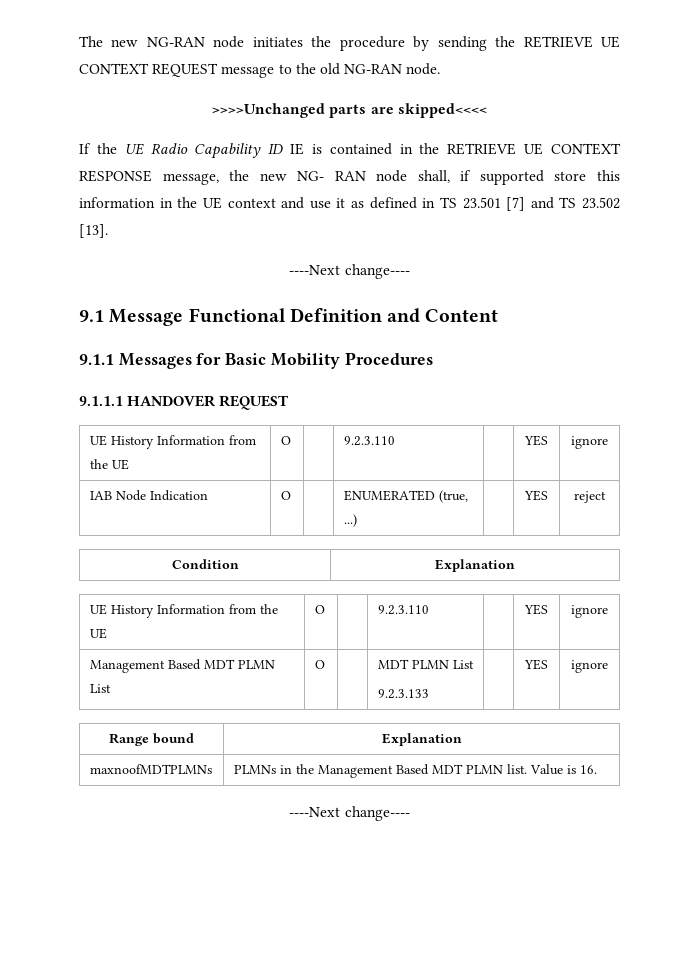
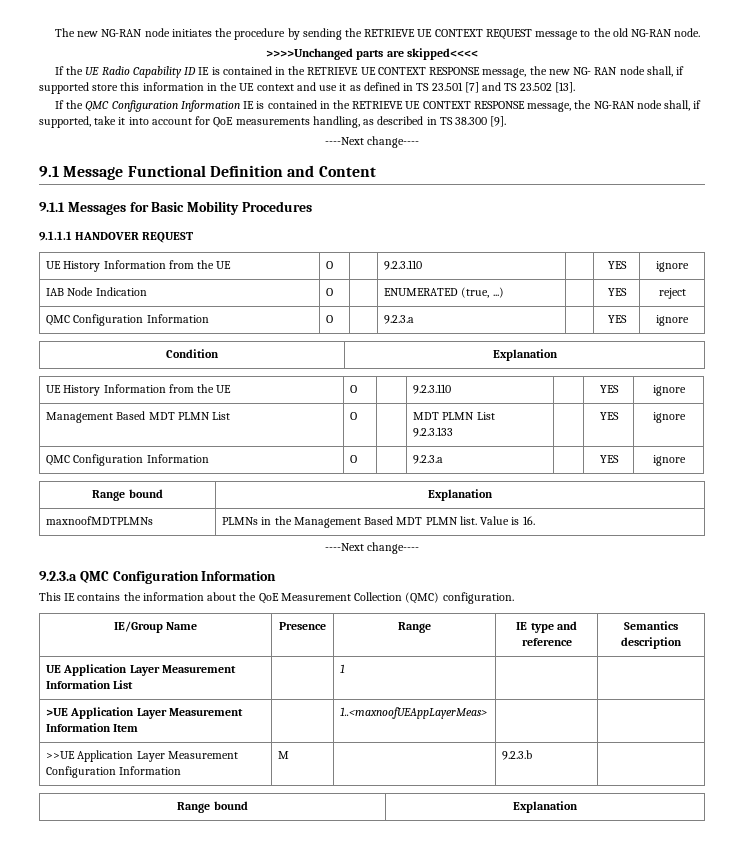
+ If the QMC Configuration Information IE is contained in the RETRIEVE UE CONTEXT RESPONSE message, the NG-RAN node shall, if supported, take it into account for QoE measurements handling, as described in TS 38.300 [9].
  IAB Node Indication | O | | ENUMERATED (true, ...) | | YES | reject
+ QMC Configuration Information | O | | 9.2.3.a | | YES | ignore
  Management Based MDT PLMN List | O | | MDT PLMN List
  9.2.3.133 | | YES | ignore
+ QMC Configuration Information | O | | 9.2.3.a | | YES | ignore
+ 9.2.3.a QMC Configuration Information
+ This IE contains the information about the QoE Measurement Collection (QMC) configuration.
+ IE/Group Name | Presence | Range | IE type and reference | Semantics description
+ UE Application Layer Measurement Information List | | 1 | |
+ >UE Application Layer Measurement Information Item | | 1..<maxnoofUEAppLayerMeas> | |
+ >>UE Application Layer Measurement Configuration Information | M | | 9.2.3.b |
+ Range bound | Explanation

